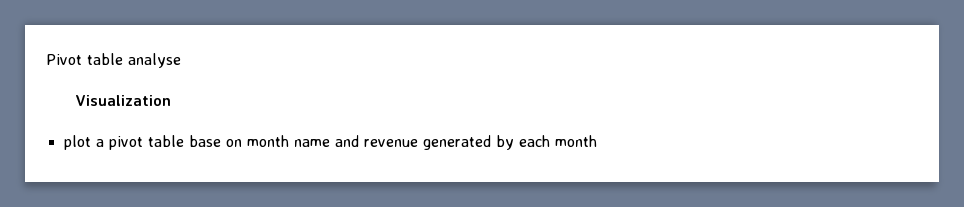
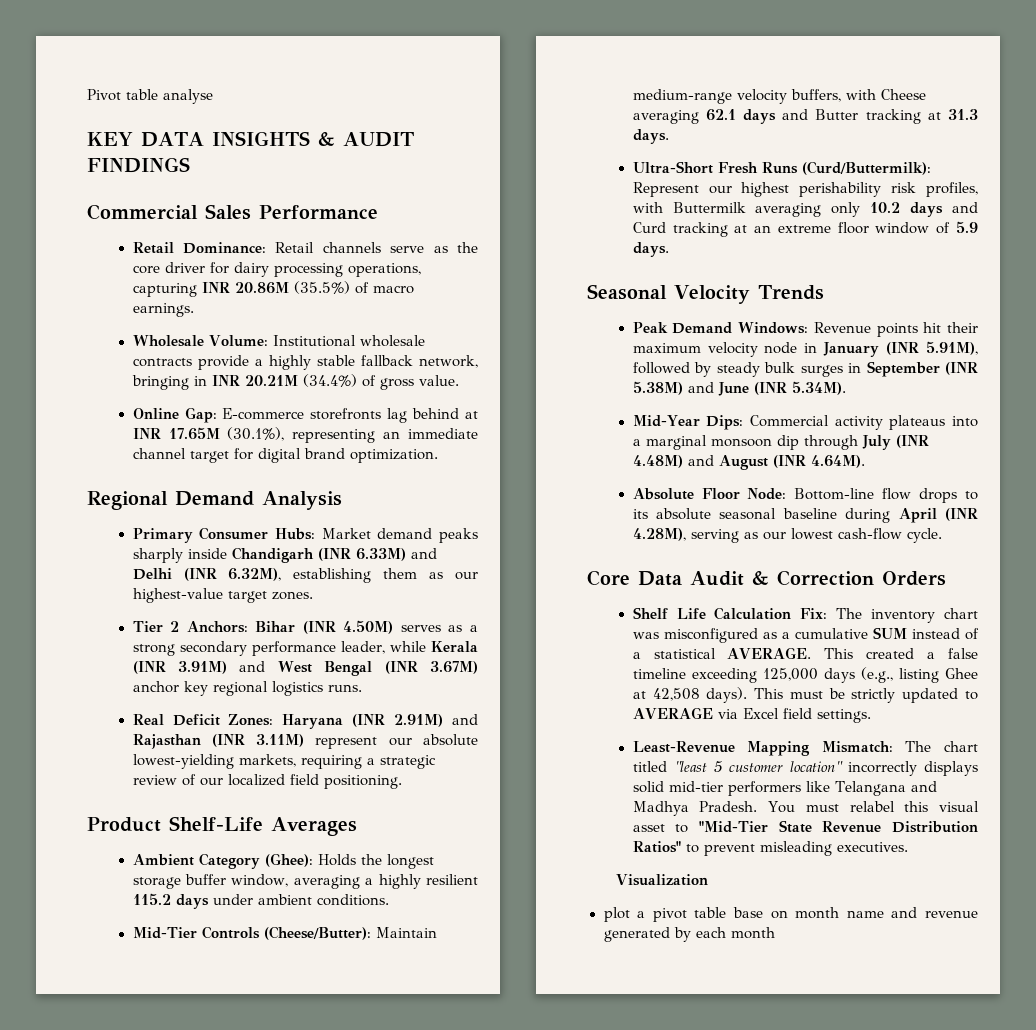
+ KEY DATA INSIGHTS & AUDIT FINDINGS
+ Commercial Sales Performance
+ Retail Dominance: Retail channels serve as the core driver for dairy processing operations, capturing INR 20.86M (35.5%) of macro earnings.
+ Wholesale Volume: Institutional wholesale contracts provide a highly stable fallback network, bringing in INR 20.21M (34.4%) of gross value.
+ Online Gap: E-commerce storefronts lag behind at INR 17.65M (30.1%), representing an immediate channel target for digital brand optimization.
+ Regional Demand Analysis
+ Primary Consumer Hubs: Market demand peaks sharply inside Chandigarh (INR 6.33M) and Delhi (INR 6.32M), establishing them as our highest-value target zones.
+ Tier 2 Anchors: Bihar (INR 4.50M) serves as a strong secondary performance leader, while Kerala (INR 3.91M) and West Bengal (INR 3.67M) anchor key regional logistics runs.
+ Real Deficit Zones: Haryana (INR 2.91M) and Rajasthan (INR 3.11M) represent our absolute lowest-yielding markets, requiring a strategic review of our localized field positioning.
+ Product Shelf-Life Averages
+ Ambient Category (Ghee): Holds the longest storage buffer window, averaging a highly resilient 115.2 days under ambient conditions.
+ Mid-Tier Controls (Cheese/Butter): Maintain medium-range velocity buffers, with Cheese averaging 62.1 days and Butter tracking at 31.3 days.
+ Ultra-Short Fresh Runs (Curd/Buttermilk): Represent our highest perishability risk profiles, with Buttermilk averaging only 10.2 days and Curd tracking at an extreme floor window of 5.9 days.
+ Seasonal Velocity Trends
+ Peak Demand Windows: Revenue points hit their maximum velocity node in January (INR 5.91M), followed by steady bulk surges in September (INR 5.38M) and June (INR 5.34M).
+ Mid-Year Dips: Commercial activity plateaus into a marginal monsoon dip through July (INR 4.48M) and August (INR 4.64M).
+ Absolute Floor Node: Bottom-line flow drops to its absolute seasonal baseline during April (INR 4.28M), serving as our lowest cash-flow cycle.
+ Core Data Audit & Correction Orders
+ Shelf Life Calculation Fix: The inventory chart was misconfigured as a cumulative SUM instead of a statistical AVERAGE. This created a false timeline exceeding 125,000 days (e.g., listing Ghee at 42,508 days). This must be strictly updated to AVERAGE via Excel field settings.
+ Least-Revenue Mapping Mismatch: The chart titled "least 5 customer location" incorrectly displays solid mid-tier performers like Telangana and Madhya Pradesh. You must relabel this visual asset to "Mid-Tier State Revenue Distribution Ratios" to prevent misleading executives.

